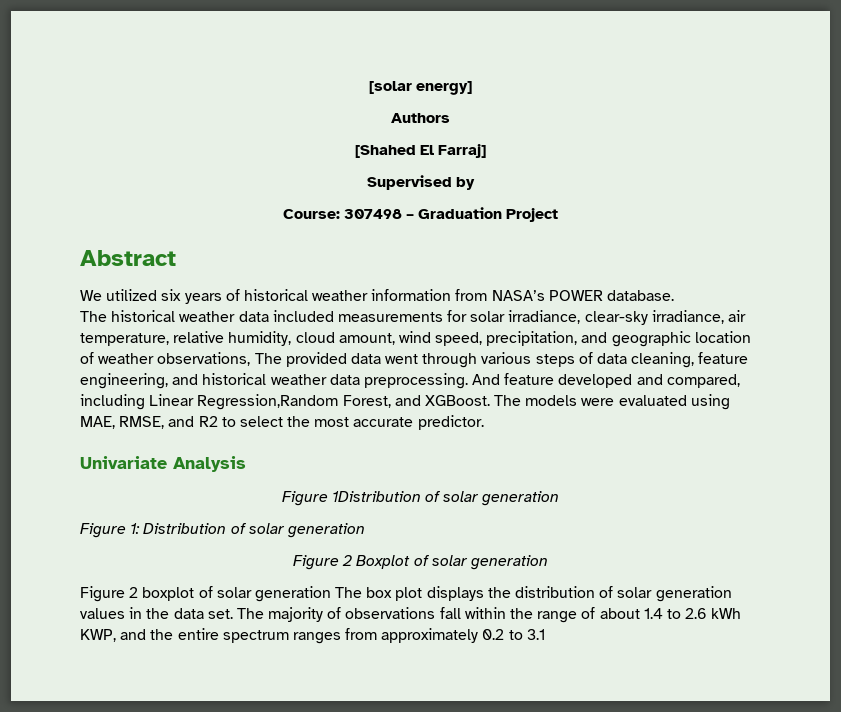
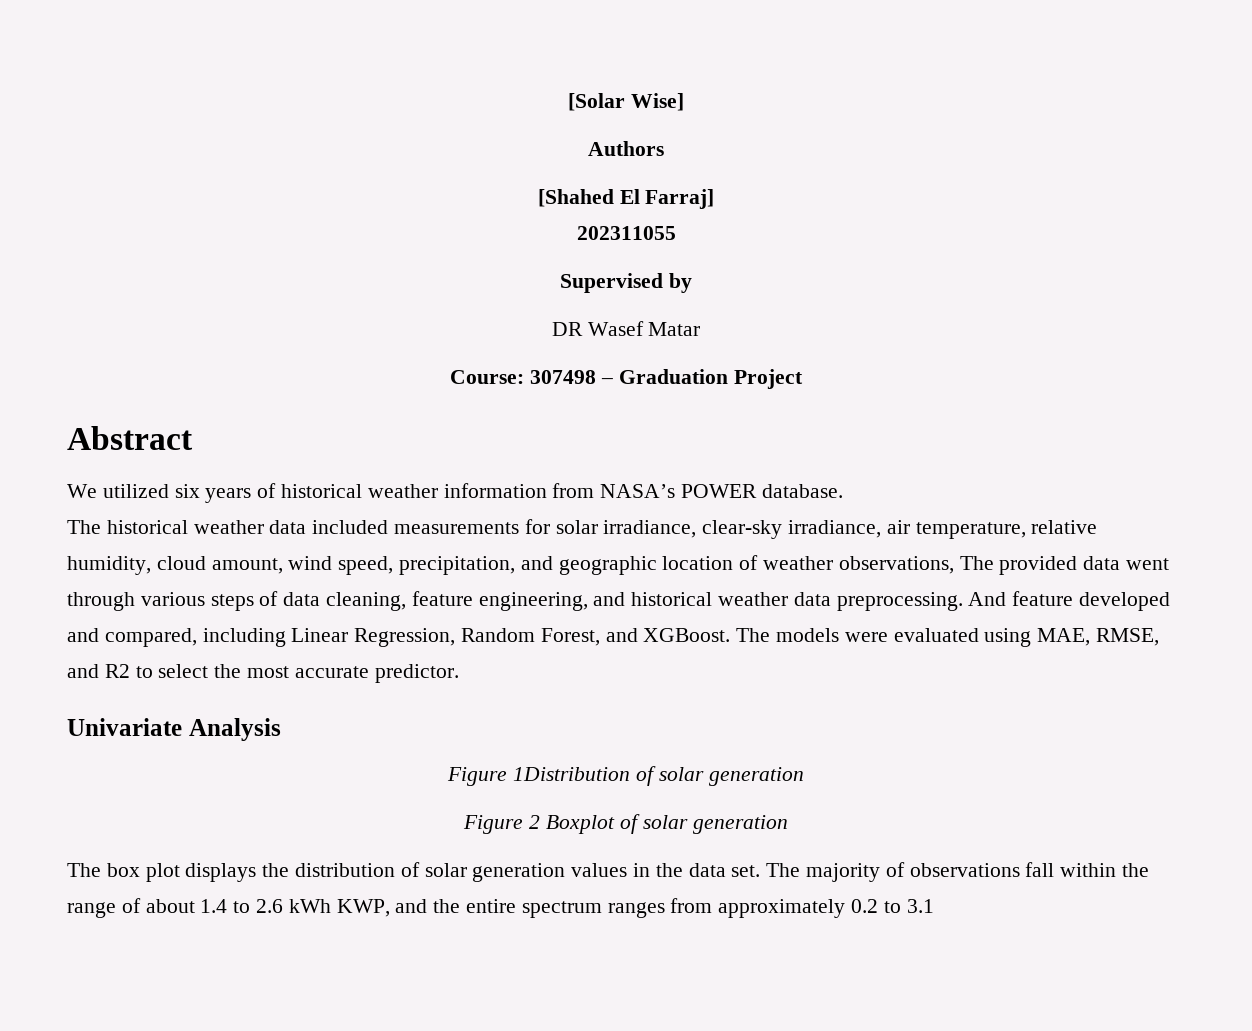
- [solar energy]
+ [Solar Wise]
+ 202311055
+ DR Wasef Matar
- And feature developed and compared, including Linear Regression,Random Forest, and XGBoost.
+ And feature developed and compared, including Linear Regression, Random Forest, and XGBoost.
- Figure 1: Distribution of solar generation
- Figure 2 boxplot of solar generation The box plot displays the distribution of solar generation values in the data set.
+ The box plot displays the distribution of solar generation values in the data set.

